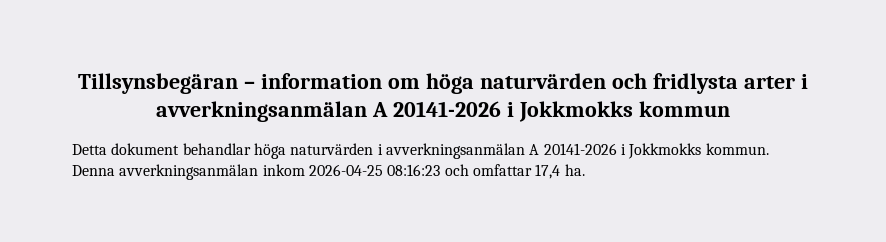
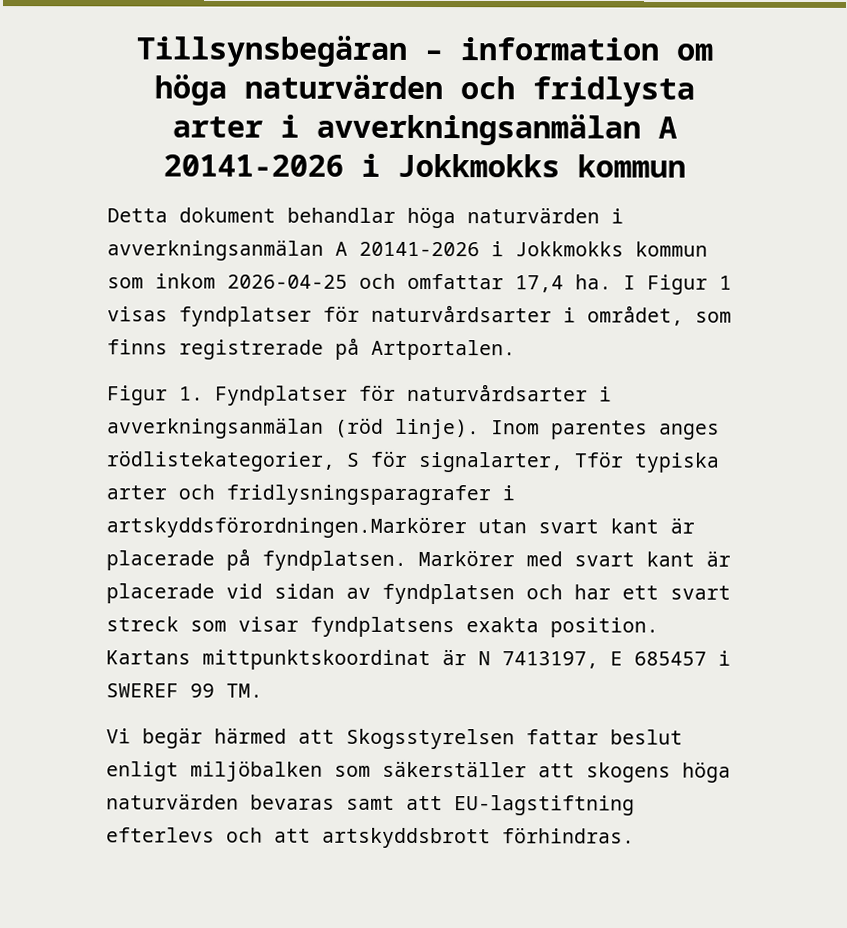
- Detta dokument behandlar höga naturvärden i avverkningsanmälan A 20141-2026 i Jokkmokks kommun. Denna avverkningsanmälan inkom 2026-04-25 08:16:23 och omfattar 17,4 ha.
+ Detta dokument behandlar höga naturvärden i avverkningsanmälan A 20141-2026 i Jokkmokks kommun som inkom 2026-04-25 och omfattar 17,4 ha.
+ I Figur 1 visas fyndplatser för naturvårdsarter i området, som finns registrerade på Artportalen.
+ Figur 1. Fyndplatser för naturvårdsarter i avverkningsanmälan (röd linje). Inom parentes anges rödlistekategorier, S för signalarter, Tför typiska arter och fridlysningsparagrafer i artskyddsförordningen.Markörer utan svart kant är placerade på fyndplatsen. Markörer med svart kant är placerade vid sidan av fyndplatsen och har ett svart streck som visar fyndplatsens exakta position. Kartans mittpunktskoordinat är N 7413197, E 685457 i SWEREF 99 TM.
+ Vi begär härmed att Skogsstyrelsen fattar beslut enligt miljöbalken som säkerställer att skogens höga naturvärden bevaras samt att EU-lagstiftning efterlevs och att artskyddsbrott förhindras.

